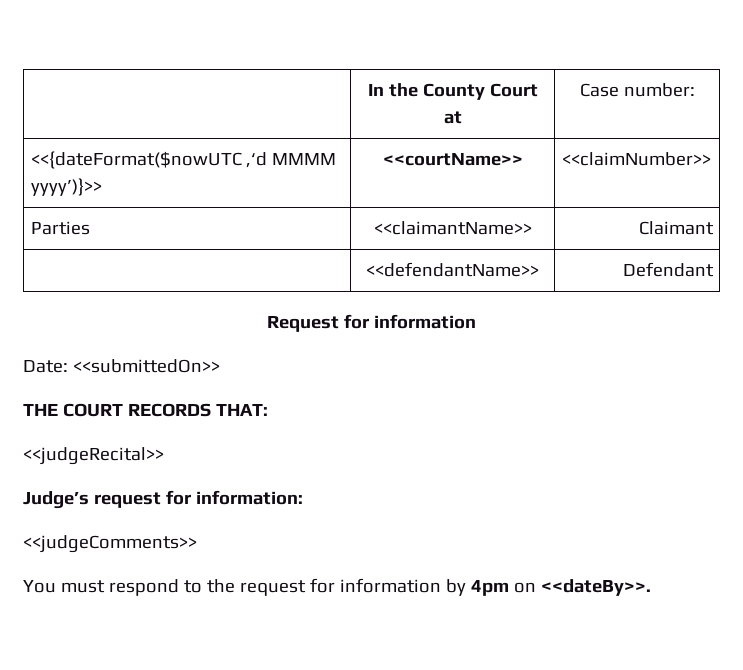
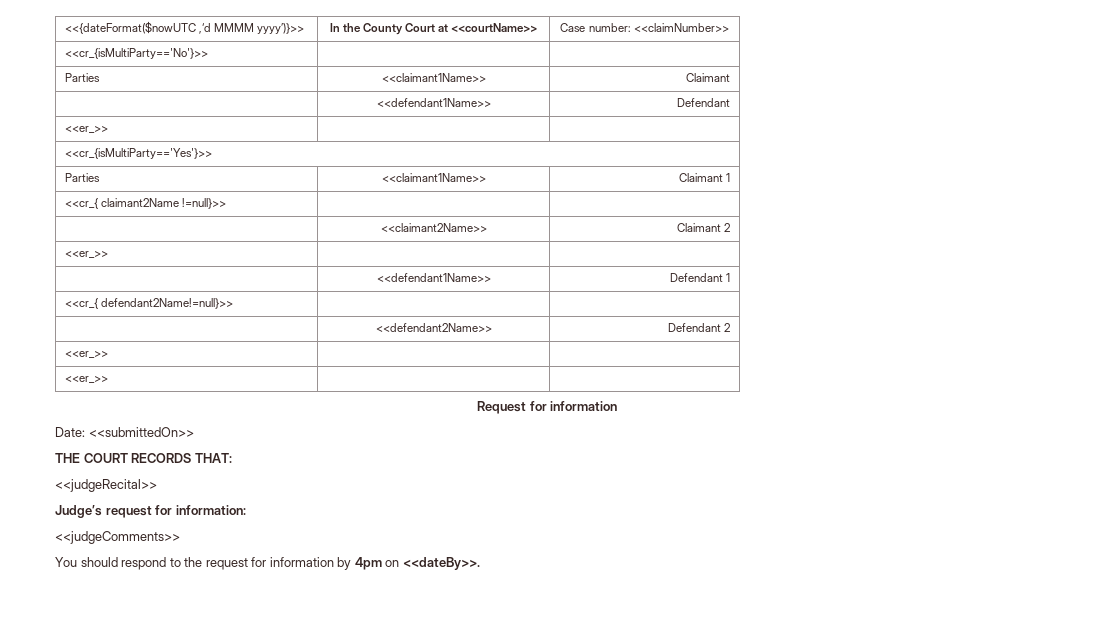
- | In the County Court at | Case number:
- <<{dateFormat($nowUTC ,‘d MMMM yyyy’)}>> | <<courtName>> | <<claimNumber>>
- Parties | <<claimantName>> | Claimant
- | <<defendantName>> | Defendant
+ <<{dateFormat($nowUTC ,‘d MMMM yyyy’)}>> | In the County Court at <<courtName>> | Case number: <<claimNumber>>
+ <<cr_{isMultiParty=='No'}>> | |
+ Parties | <<claimant1Name>> | Claimant
+ | <<defendant1Name>> | Defendant
+ <<er_>> | |
+ <<cr_{isMultiParty=='Yes'}>>
+ Parties | <<claimant1Name>> | Claimant 1
+ <<cr_{ claimant2Name !=null}>> | |
+ | <<claimant2Name>> | Claimant 2
+ <<er_>> | |
+ | <<defendant1Name>> | Defendant 1
+ <<cr_{ defendant2Name!=null}>> | |
+ | <<defendant2Name>> | Defendant 2
+ <<er_>> | |
+ <<er_>> | |
- You must respond to the request for information by 4pm on <<dateBy>>.
+ You should respond to the request for information by 4pm on <<dateBy>>.

